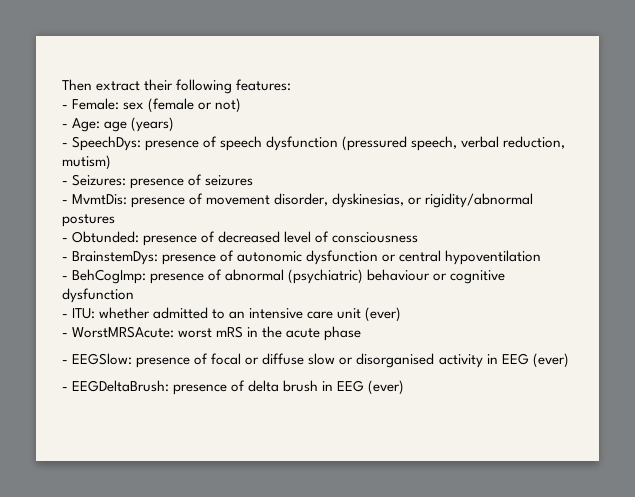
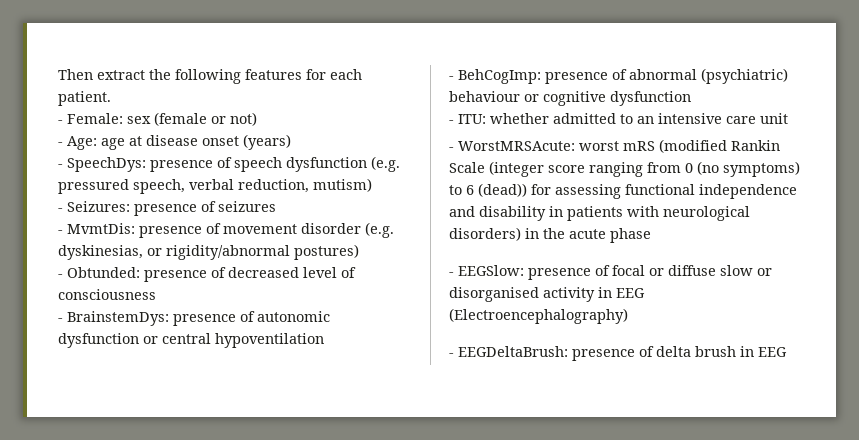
- Then extract their following features:
+ Then extract the following features for each patient.
- - Age: age (years)
+ - Age: age at disease onset (years)
- - SpeechDys: presence of speech dysfunction (pressured speech, verbal reduction, mutism)
+ - SpeechDys: presence of speech dysfunction (e.g. pressured speech, verbal reduction, mutism)
- - MvmtDis: presence of movement disorder, dyskinesias, or rigidity/abnormal postures
+ - MvmtDis: presence of movement disorder (e.g. dyskinesias, or rigidity/abnormal postures)
- - ITU: whether admitted to an intensive care unit (ever)
+ - ITU: whether admitted to an intensive care unit
- - WorstMRSAcute: worst mRS in the acute phase
+ - WorstMRSAcute: worst mRS (modified Rankin Scale (integer score ranging from 0 (no symptoms) to 6 (dead)) for assessing functional independence and disability in patients with neurological disorders) in the acute phase
- - EEGSlow: presence of focal or diffuse slow or disorganised activity in EEG (ever)
+ - EEGSlow: presence of focal or diffuse slow or disorganised activity in EEG (Electroencephalography)
- - EEGDeltaBrush: presence of delta brush in EEG (ever)
+ - EEGDeltaBrush: presence of delta brush in EEG

